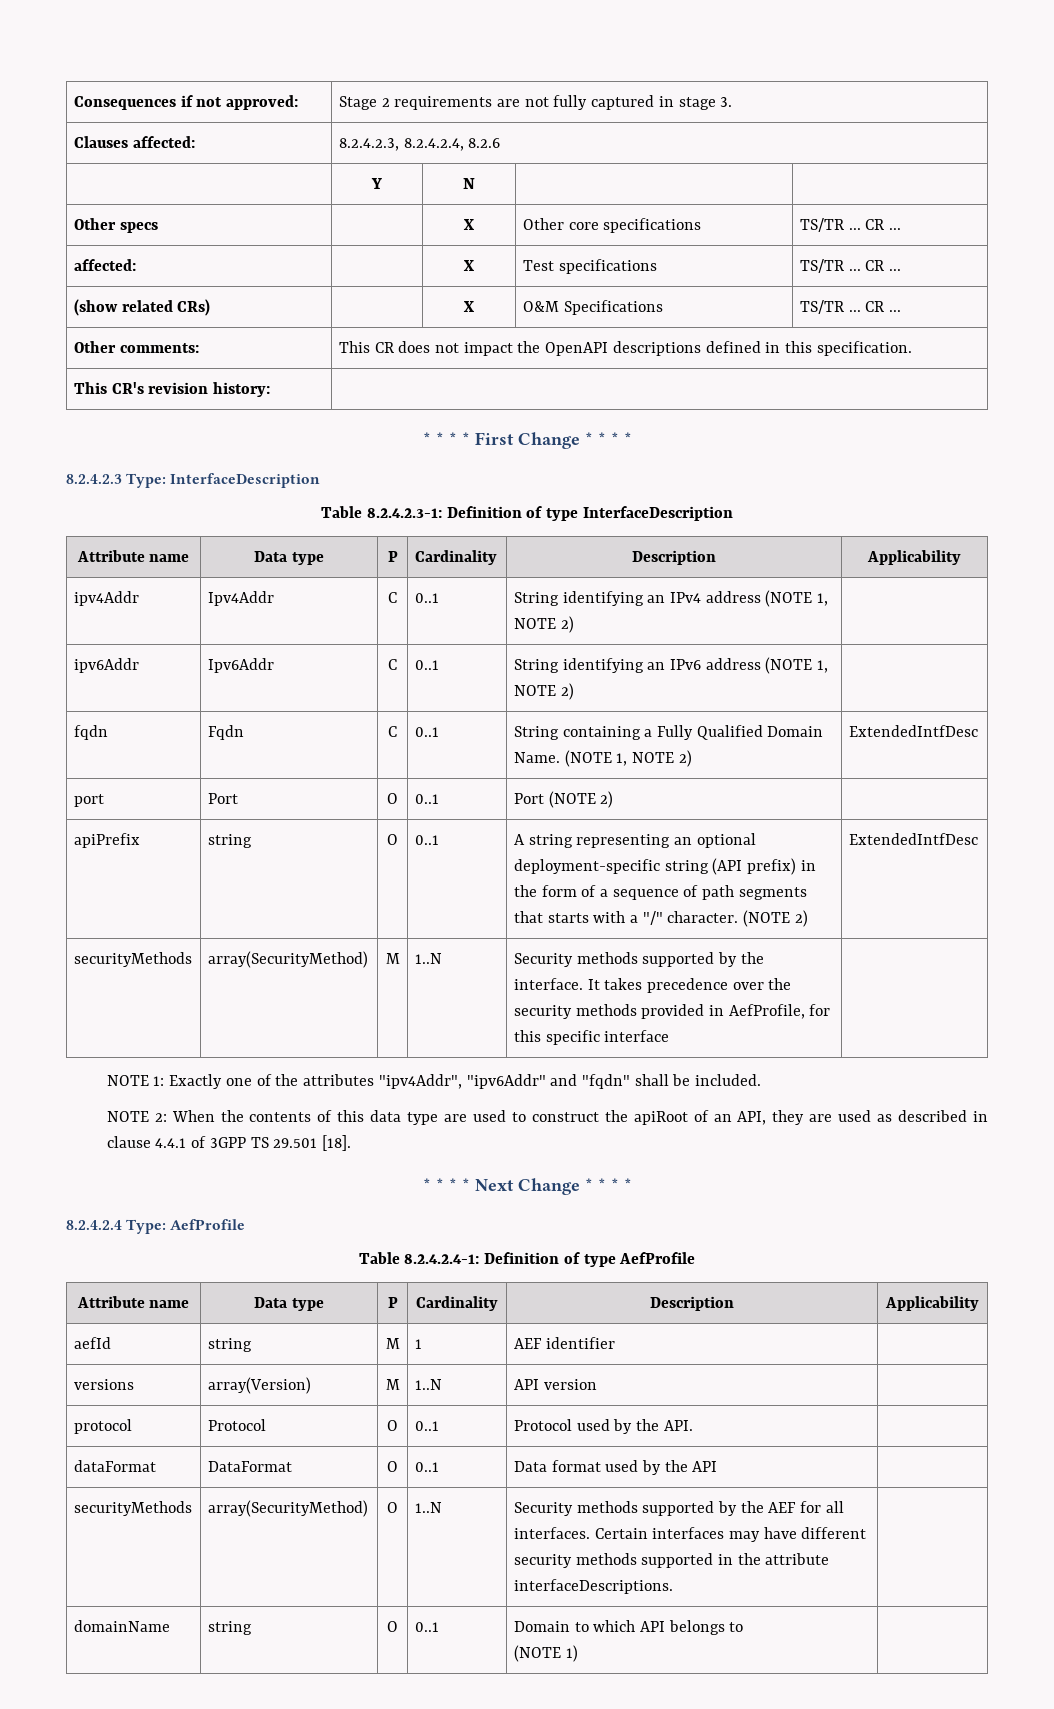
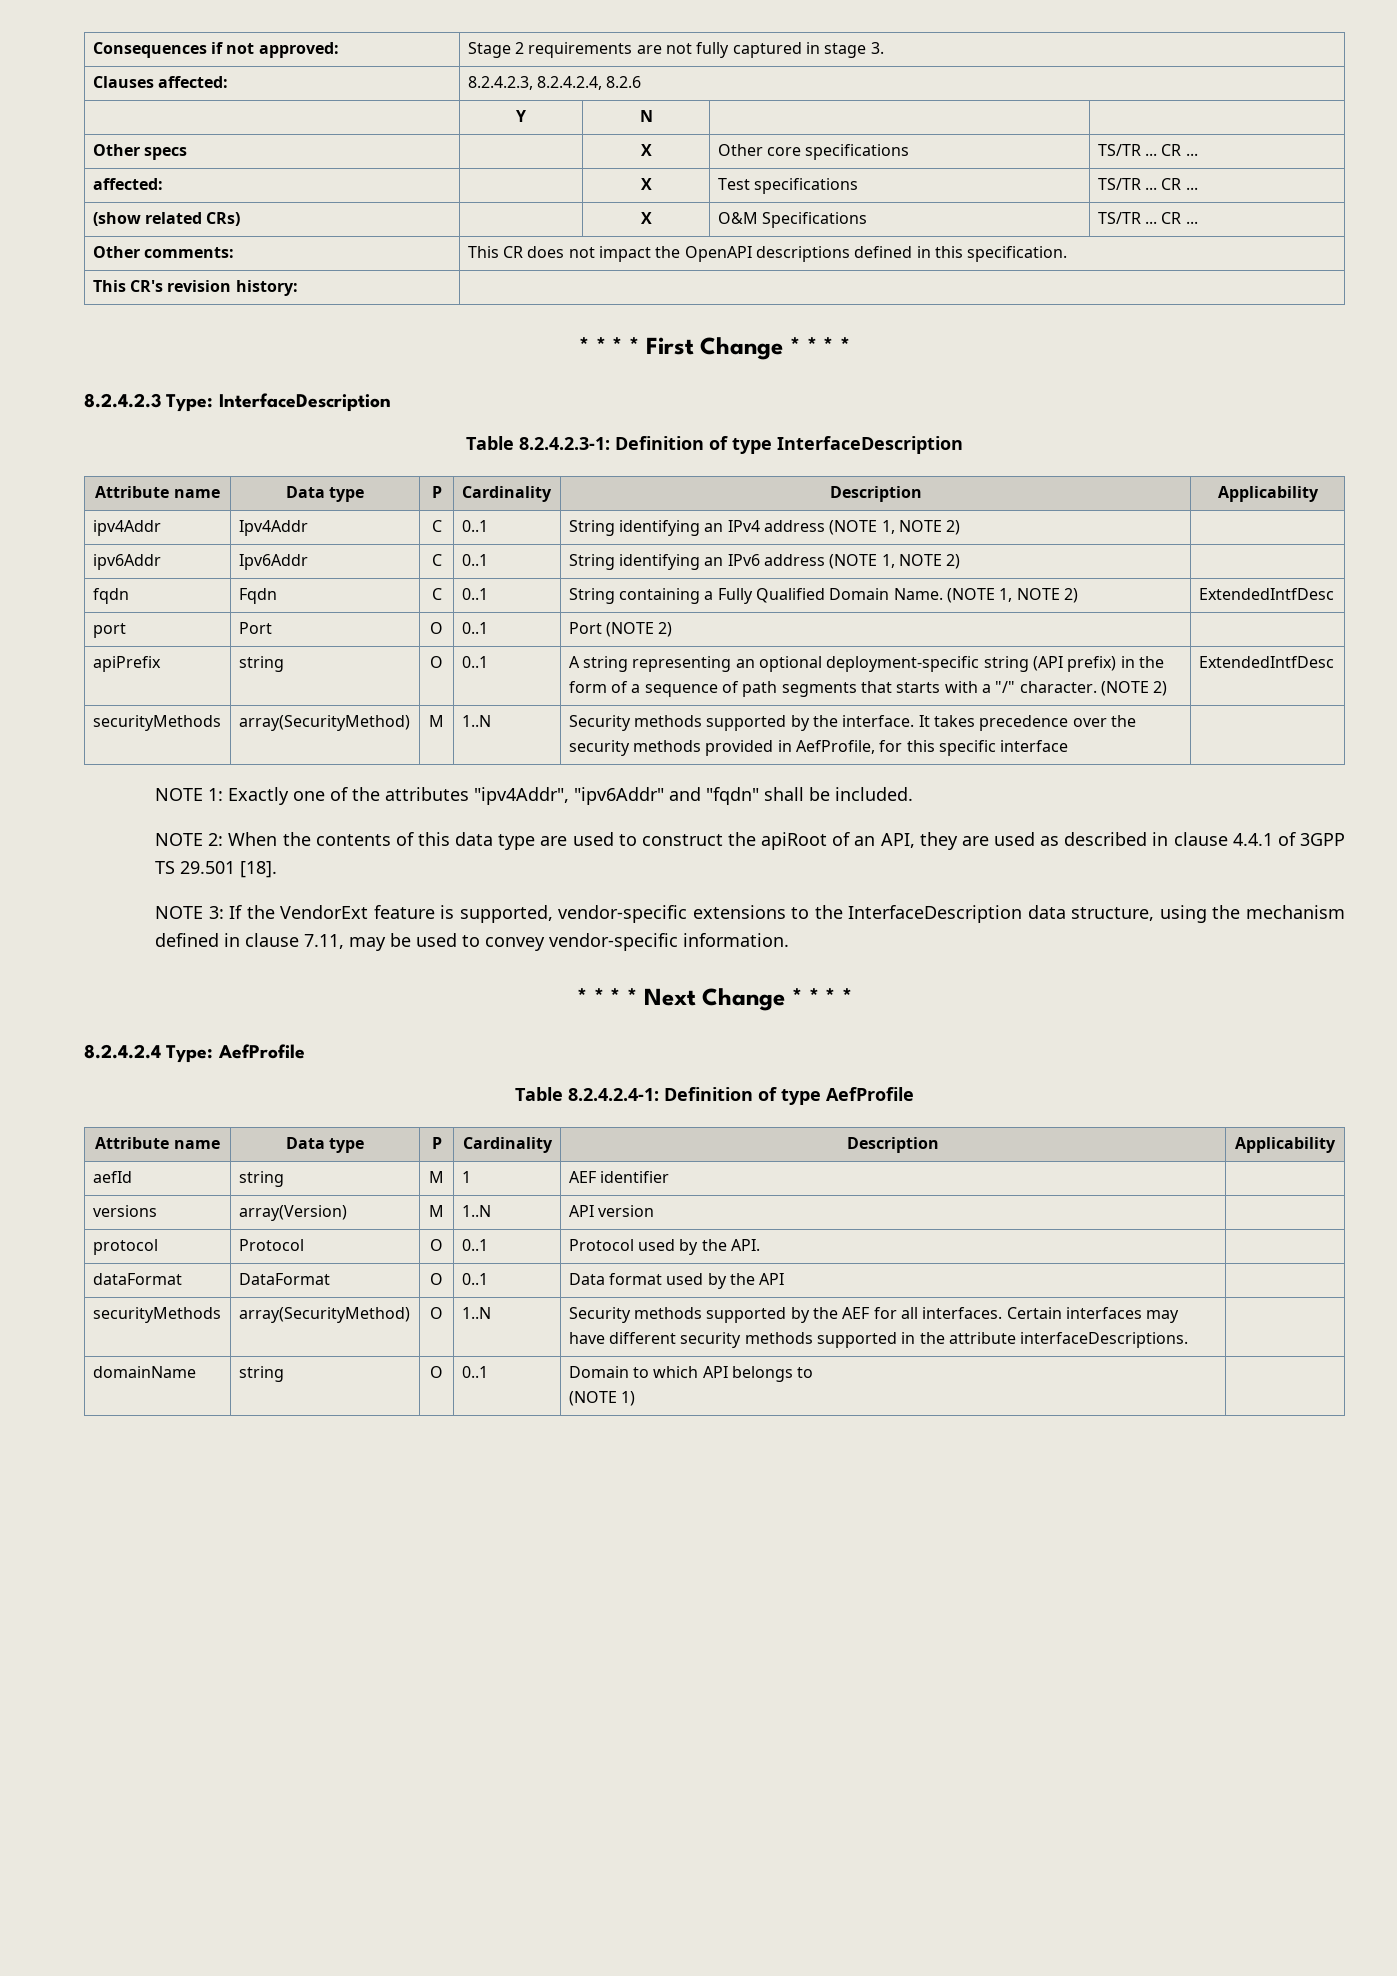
+ NOTE 3: If the VendorExt feature is supported, vendor-specific extensions to the InterfaceDescription data structure, using the mechanism defined in clause 7.11, may be used to convey vendor-specific information.

